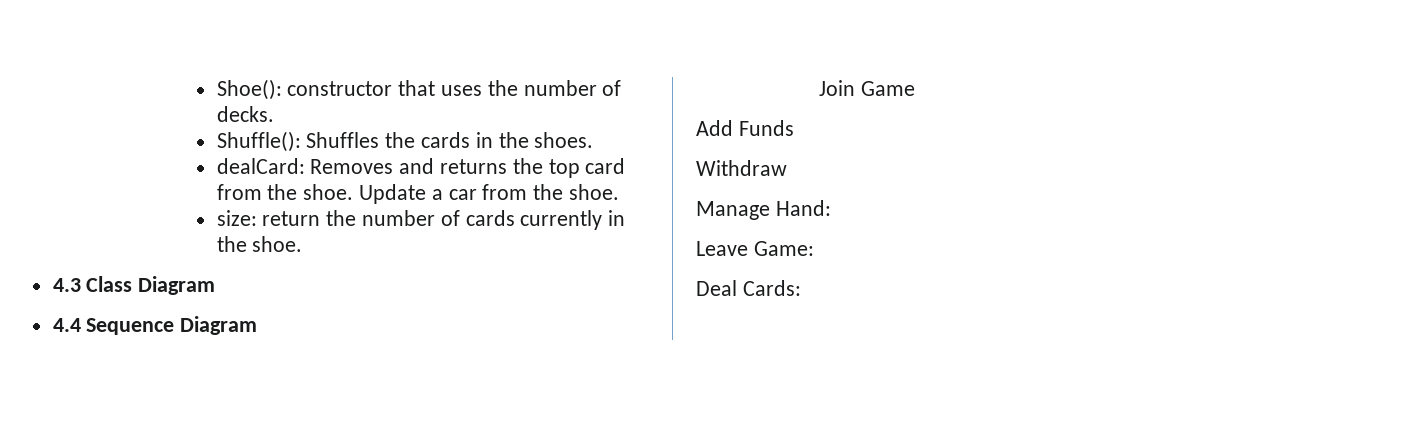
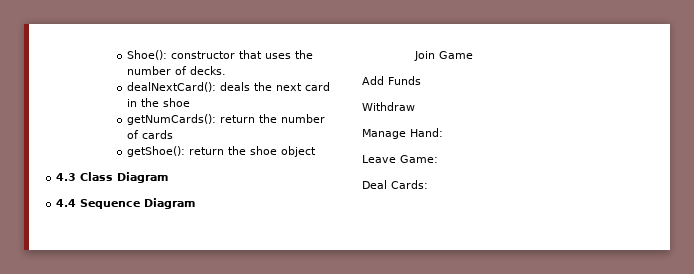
- Shuffle(): Shuffles the cards in the shoes.
- dealCard: Removes and returns the top card from the shoe. Update a car from the shoe.
- size: return the number of cards currently in the shoe.
+ dealNextCard(): deals the next card in the shoe
+ getNumCards(): return the number of cards
+ getShoe(): return the shoe object

